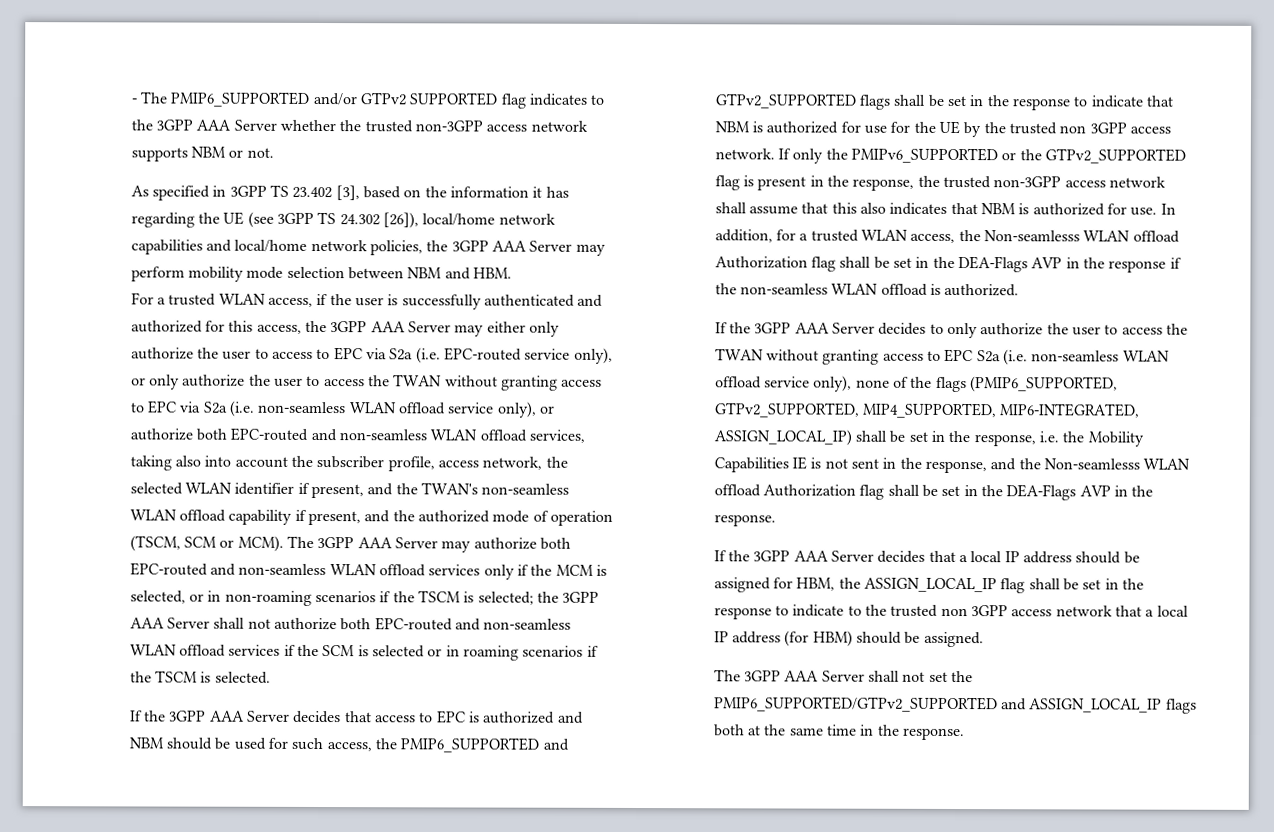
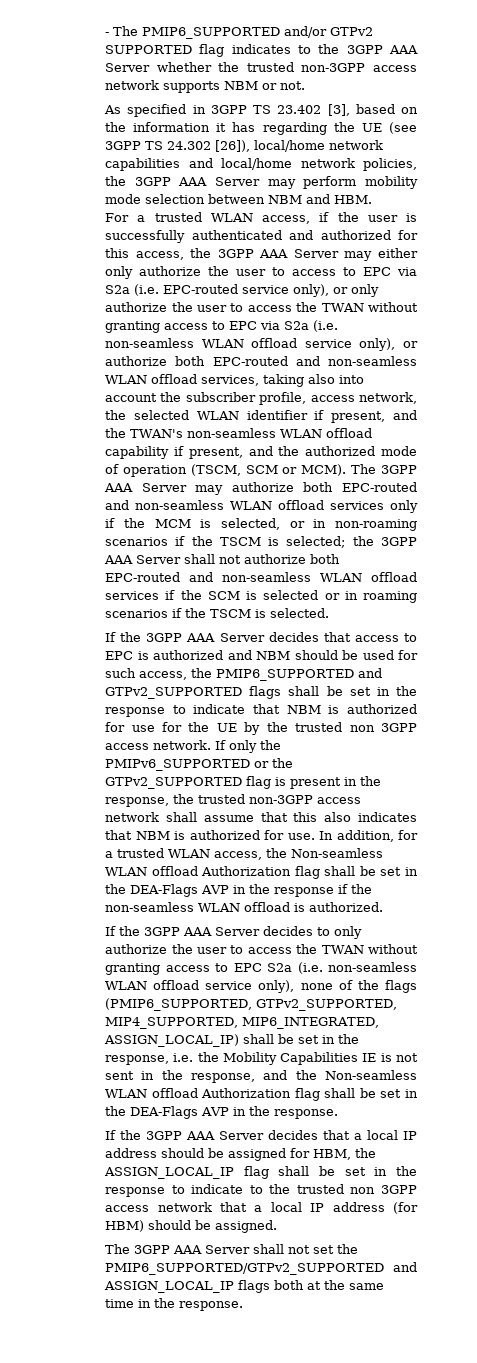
- In addition, for a trusted WLAN access, the Non-seamlesss WLAN offload Authorization flag shall be set in the DEA-Flags AVP in the response if the non-seamless WLAN offload is authorized.
+ In addition, for a trusted WLAN access, the Non-seamless WLAN offload Authorization flag shall be set in the DEA-Flags AVP in the response if the non-seamless WLAN offload is authorized.
- If the 3GPP AAA Server decides to only authorize the user to access the TWAN without granting access to EPC S2a (i.e. non-seamless WLAN offload service only), none of the flags (PMIP6_SUPPORTED, GTPv2_SUPPORTED, MIP4_SUPPORTED, MIP6-INTEGRATED, ASSIGN_LOCAL_IP) shall be set in the response, i.e. the Mobility Capabilities IE is not sent in the response, and the Non-seamlesss WLAN offload Authorization flag shall be set in the DEA-Flags AVP in the response.
+ If the 3GPP AAA Server decides to only authorize the user to access the TWAN without granting access to EPC S2a (i.e. non-seamless WLAN offload service only), none of the flags (PMIP6_SUPPORTED, GTPv2_SUPPORTED, MIP4_SUPPORTED, MIP6_INTEGRATED, ASSIGN_LOCAL_IP) shall be set in the response, i.e. the Mobility Capabilities IE is not sent in the response, and the Non-seamless WLAN offload Authorization flag shall be set in the DEA-Flags AVP in the response.

